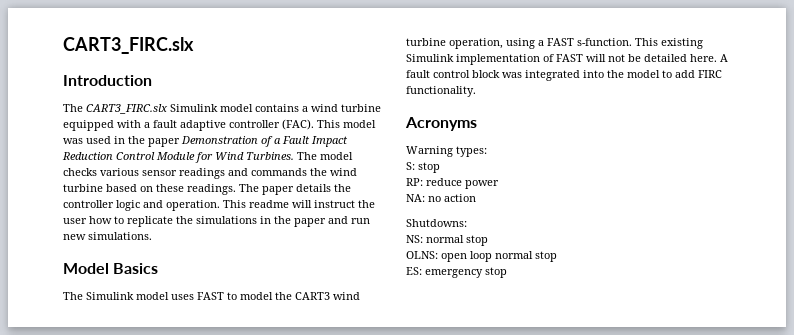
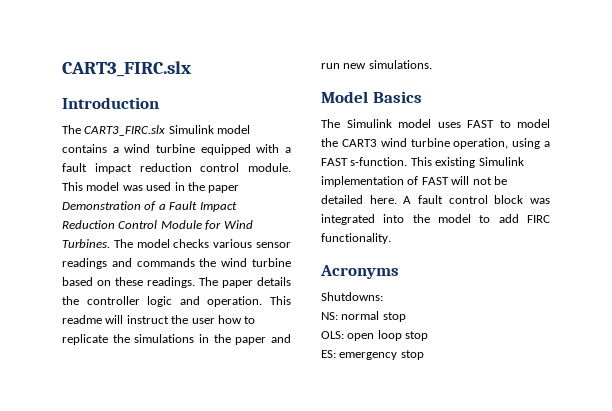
- The CART3_FIRC.slx Simulink model contains a wind turbine equipped with a fault adaptive controller (FAC).
+ The CART3_FIRC.slx Simulink model contains a wind turbine equipped with a fault impact reduction control module.
- Warning types:
- S: stop
- RP: reduce power
- NA: no action
- OLNS: open loop normal stop
+ OLS: open loop stop

